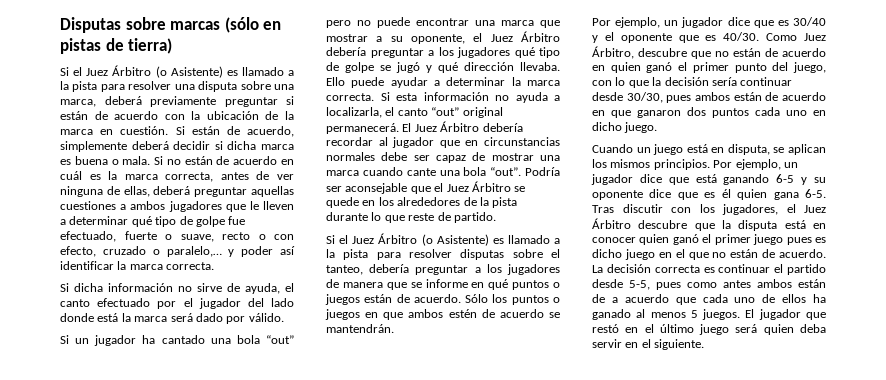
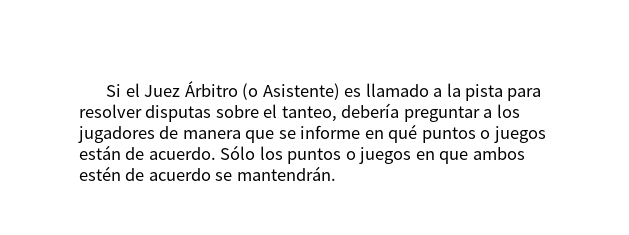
- Disputas sobre marcas (sólo en pistas de tierra)
- Si el Juez Árbitro (o Asistente) es llamado a la pista para resolver una disputa sobre una marca, deberá previamente preguntar si están de acuerdo con la ubicación de la marca en cuestión. Si están de acuerdo, simplemente deberá decidir si dicha marca es buena o mala. Si no están de acuerdo en cuál es la marca correcta, antes de ver ninguna de ellas, deberá preguntar aquellas cuestiones a ambos jugadores que le lleven a determinar qué tipo de golpe fue efectuado, fuerte o suave, recto o con efecto, cruzado o paralelo,… y poder así identificar la marca correcta.
- Si dicha información no sirve de ayuda, el canto efectuado por el jugador del lado donde está la marca será dado por válido.
- Si un jugador ha cantado una bola “out” pero no puede encontrar una marca que mostrar a su oponente, el Juez Árbitro debería preguntar a los jugadores qué tipo de golpe se jugó y qué dirección llevaba. Ello puede ayudar a determinar la marca correcta. Si esta información no ayuda a localizarla, el canto “out” original permanecerá. El Juez Árbitro debería recordar al jugador que en circunstancias normales debe ser capaz de mostrar una marca cuando cante una bola “out”. Podría ser aconsejable que el Juez Árbitro se quede en los alrededores de la pista durante lo que reste de partido.
- Por ejemplo, un jugador dice que es 30/40 y el oponente que es 40/30. Como Juez Árbitro, descubre que no están de acuerdo en quien ganó el primer punto del juego, con lo que la decisión sería continuar desde 30/30, pues ambos están de acuerdo en que ganaron dos puntos cada uno en dicho juego.
- Cuando un juego está en disputa, se aplican los mismos principios. Por ejemplo, un jugador dice que está ganando 6-5 y su oponente dice que es él quien gana 6-5. Tras discutir con los jugadores, el Juez Árbitro descubre que la disputa está en conocer quien ganó el primer juego pues es dicho juego en el que no están de acuerdo. La decisión correcta es continuar el partido desde 5-5, pues como antes ambos están de a acuerdo que cada uno de ellos ha ganado al menos 5 juegos. El jugador que restó en el último juego será quien deba servir en el siguiente.

